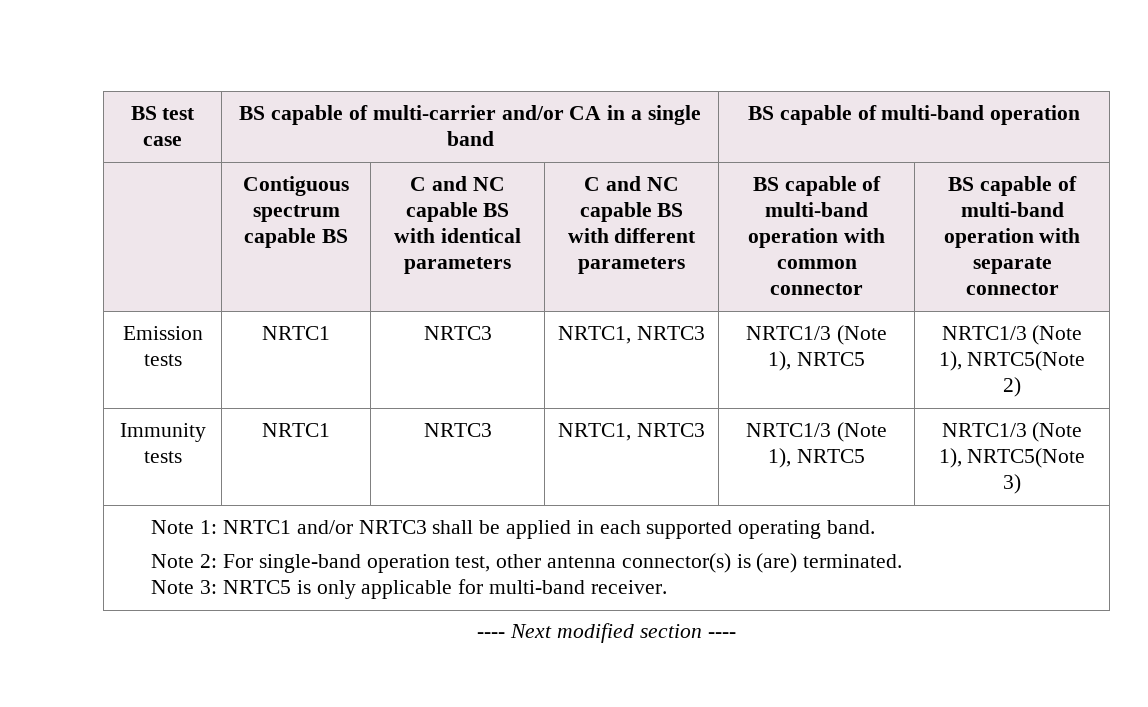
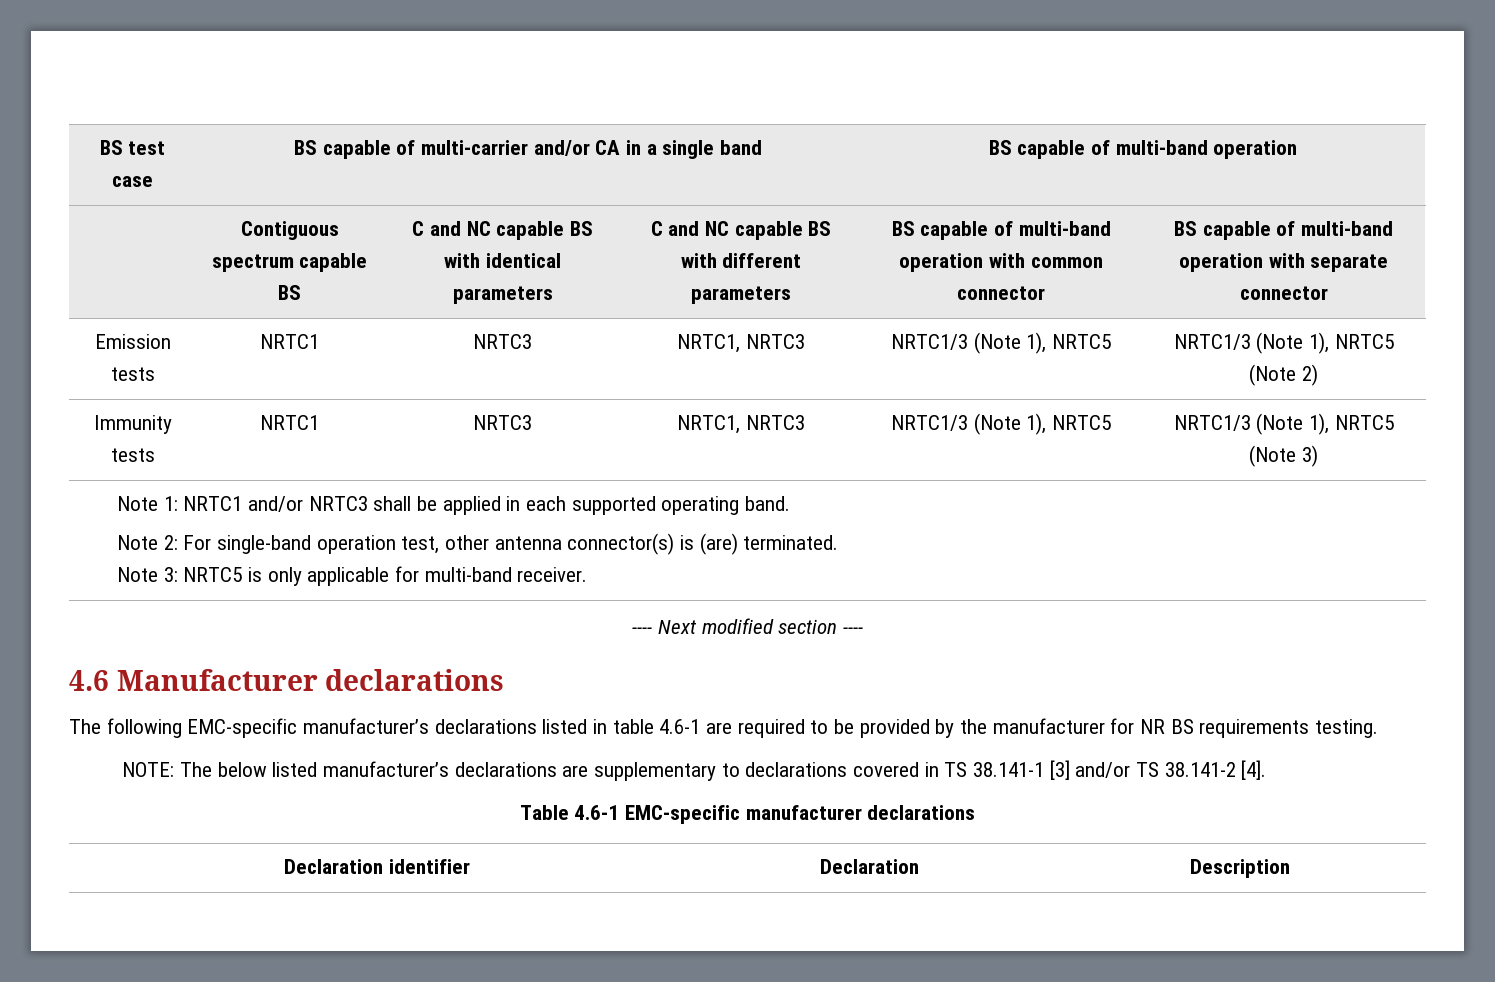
- Emission tests | NRTC1 | NRTC3 | NRTC1, NRTC3 | NRTC1/3 (Note 1), NRTC5 | NRTC1/3 (Note 1), NRTC5(Note 2)
+ Emission tests | NRTC1 | NRTC3 | NRTC1, NRTC3 | NRTC1/3 (Note 1), NRTC5 | NRTC1/3 (Note 1), NRTC5 (Note 2)
- Immunity tests | NRTC1 | NRTC3 | NRTC1, NRTC3 | NRTC1/3 (Note 1), NRTC5 | NRTC1/3 (Note 1), NRTC5(Note 3)
+ Immunity tests | NRTC1 | NRTC3 | NRTC1, NRTC3 | NRTC1/3 (Note 1), NRTC5 | NRTC1/3 (Note 1), NRTC5 (Note 3)
+ 4.6 Manufacturer declarations
+ The following EMC-specific manufacturer’s declarations listed in table 4.6-1 are required to be provided by the manufacturer for NR BS requirements testing.
+ NOTE: The below listed manufacturer’s declarations are supplementary to declarations covered in TS 38.141-1 [3] and/or TS 38.141-2 [4].
+ Table 4.6-1 EMC-specific manufacturer declarations
+ Declaration identifier | Declaration | Description

